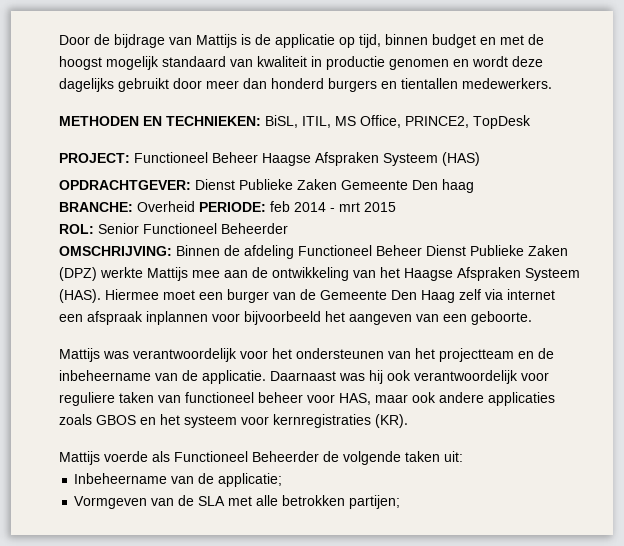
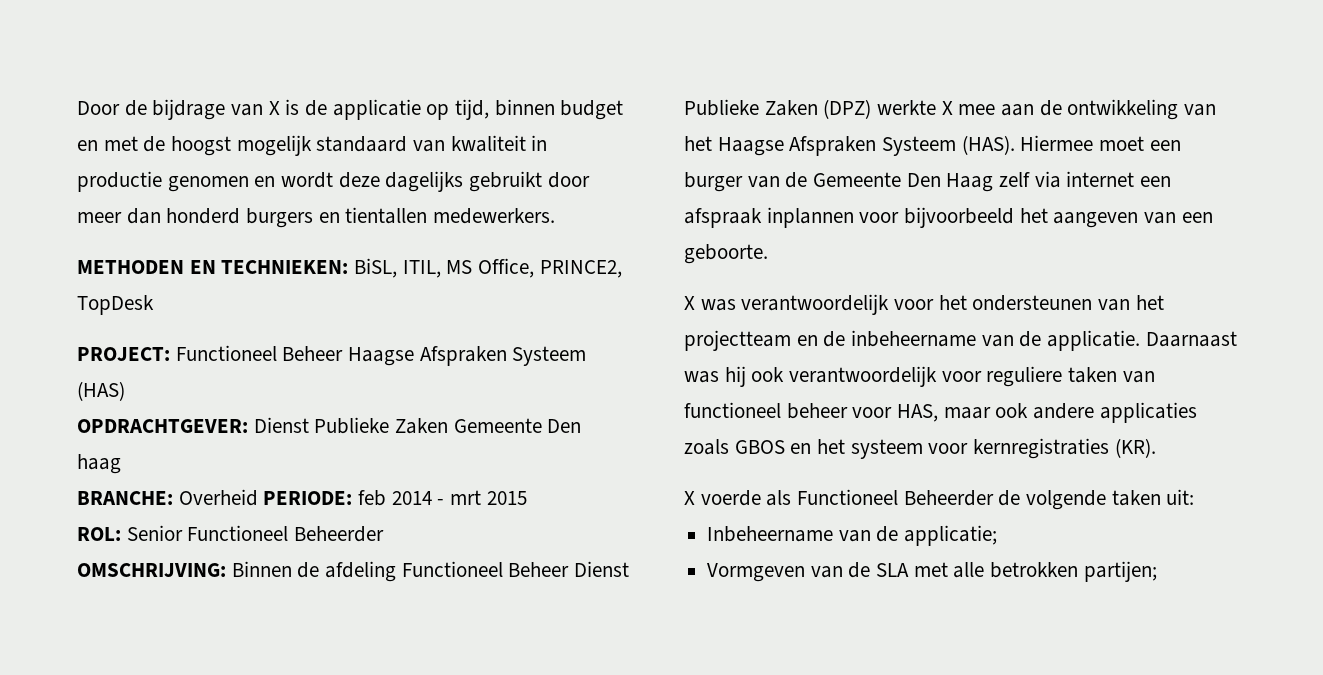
- Door de bijdrage van Mattijs is de applicatie op tijd, binnen budget en met de hoogst mogelijk standaard van kwaliteit in productie genomen en wordt deze dagelijks gebruikt door meer dan honderd burgers en tientallen medewerkers.
+ Door de bijdrage van X is de applicatie op tijd, binnen budget en met de hoogst mogelijk standaard van kwaliteit in productie genomen en wordt deze dagelijks gebruikt door meer dan honderd burgers en tientallen medewerkers.
- OMSCHRIJVING: Binnen de afdeling Functioneel Beheer Dienst Publieke Zaken (DPZ) werkte Mattijs mee aan de ontwikkeling van het Haagse Afspraken Systeem (HAS).
+ OMSCHRIJVING: Binnen de afdeling Functioneel Beheer Dienst Publieke Zaken (DPZ) werkte X mee aan de ontwikkeling van het Haagse Afspraken Systeem (HAS).
- Mattijs was verantwoordelijk voor het ondersteunen van het projectteam en de inbeheername van de applicatie.
+ X was verantwoordelijk voor het ondersteunen van het projectteam en de inbeheername van de applicatie.
- Mattijs voerde als Functioneel Beheerder de volgende taken uit:
+ X voerde als Functioneel Beheerder de volgende taken uit:

